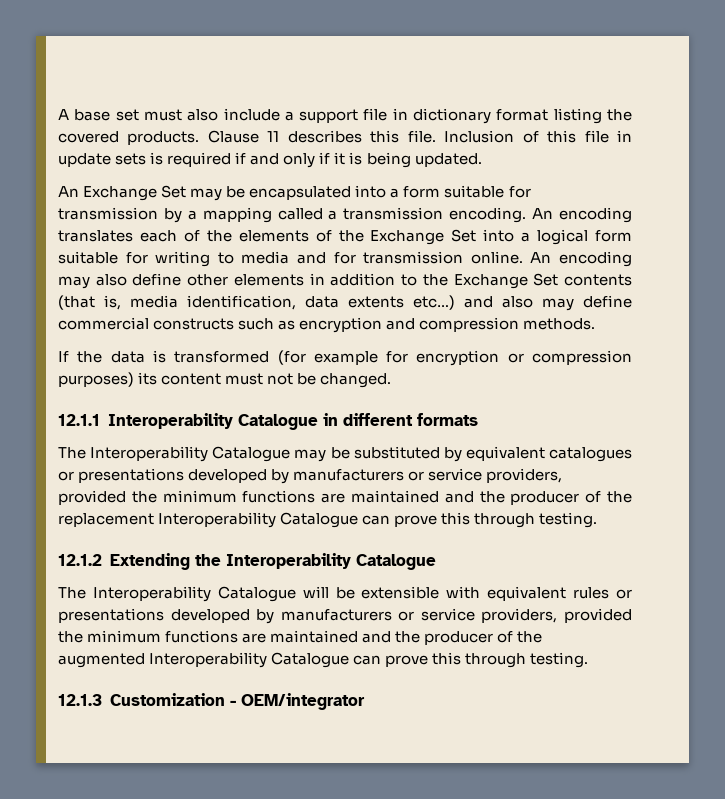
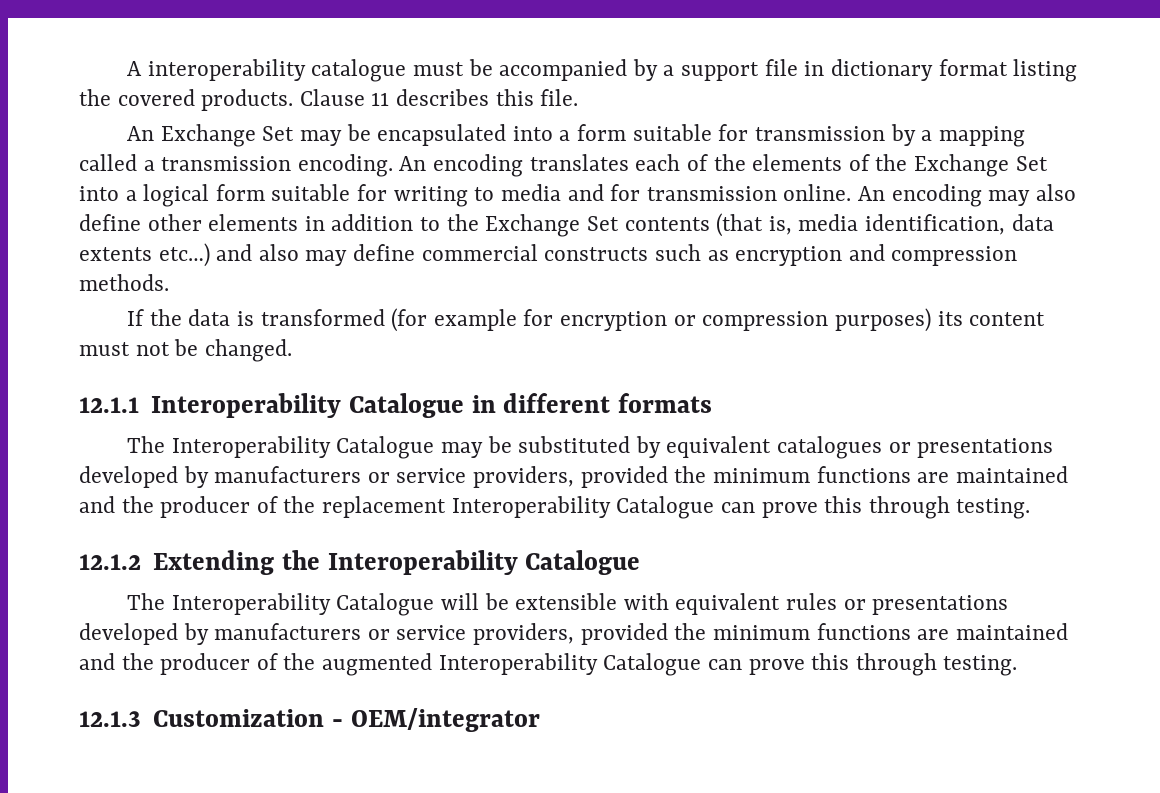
- A base set must also include a support file in dictionary format listing the covered products.
+ A interoperability catalogue must be accompanied by a support file in dictionary format listing the covered products.
- Inclusion of this file in update sets is required if and only if it is being updated.

